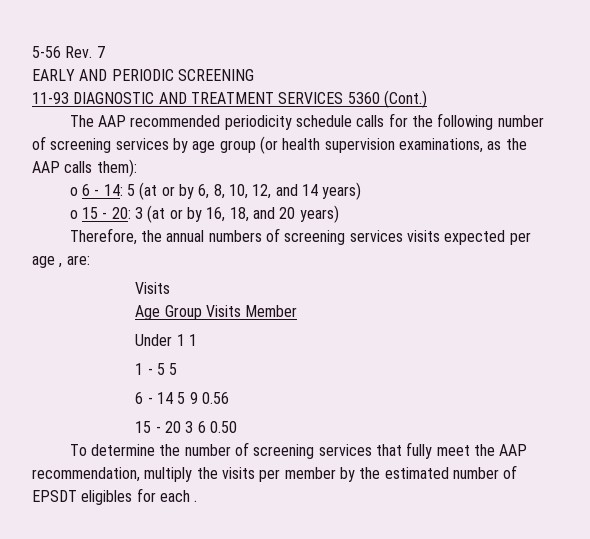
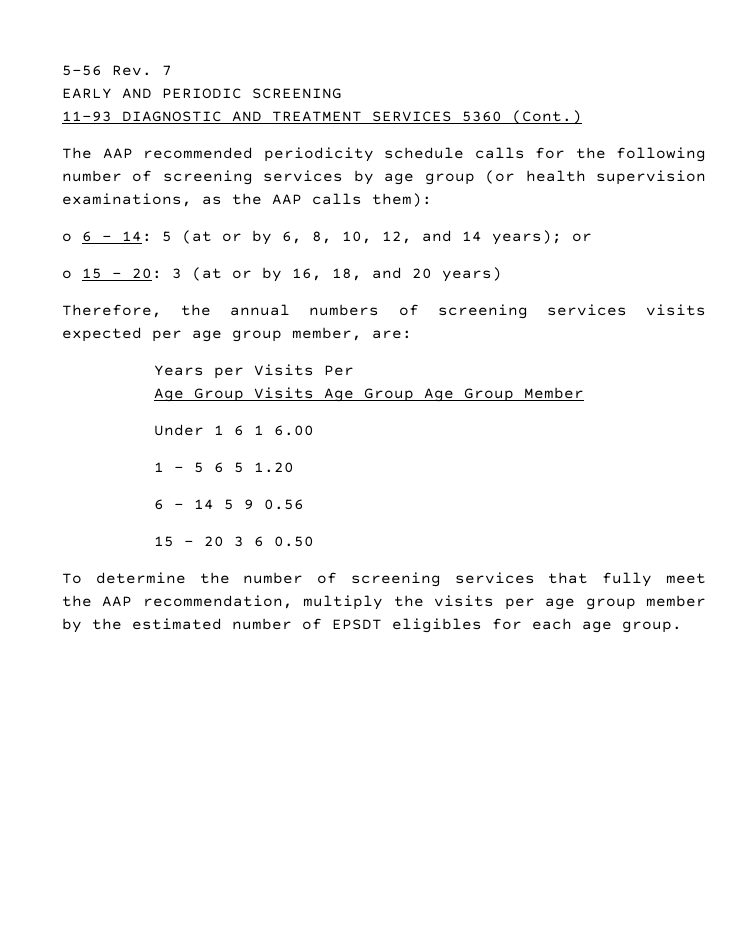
- o 6 - 14: 5 (at or by 6, 8, 10, 12, and 14 years)
+ o 6 - 14: 5 (at or by 6, 8, 10, 12, and 14 years); or
- Therefore, the annual numbers of screening services visits expected per age , are:
- Visits
+ Therefore, the annual numbers of screening services visits expected per age group member, are:
+ Years per Visits Per
- Age Group Visits Member
+ Age Group Visits Age Group Age Group Member
- Under 1 1
+ Under 1 6 1 6.00
- 1 - 5 5
+ 1 - 5 6 5 1.20
- To determine the number of screening services that fully meet the AAP recommendation, multiply the visits per member by the estimated number of EPSDT eligibles for each .
+ To determine the number of screening services that fully meet the AAP recommendation, multiply the visits per age group member by the estimated number of EPSDT eligibles for each age group.

